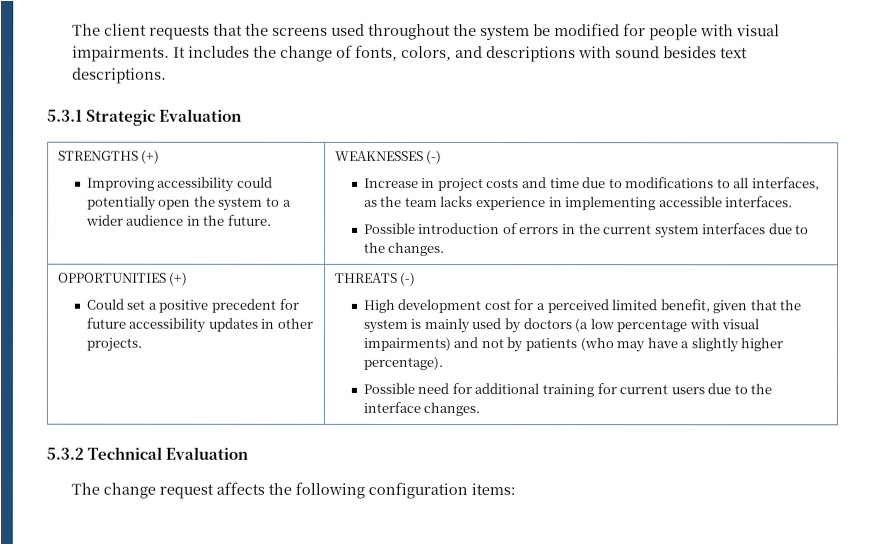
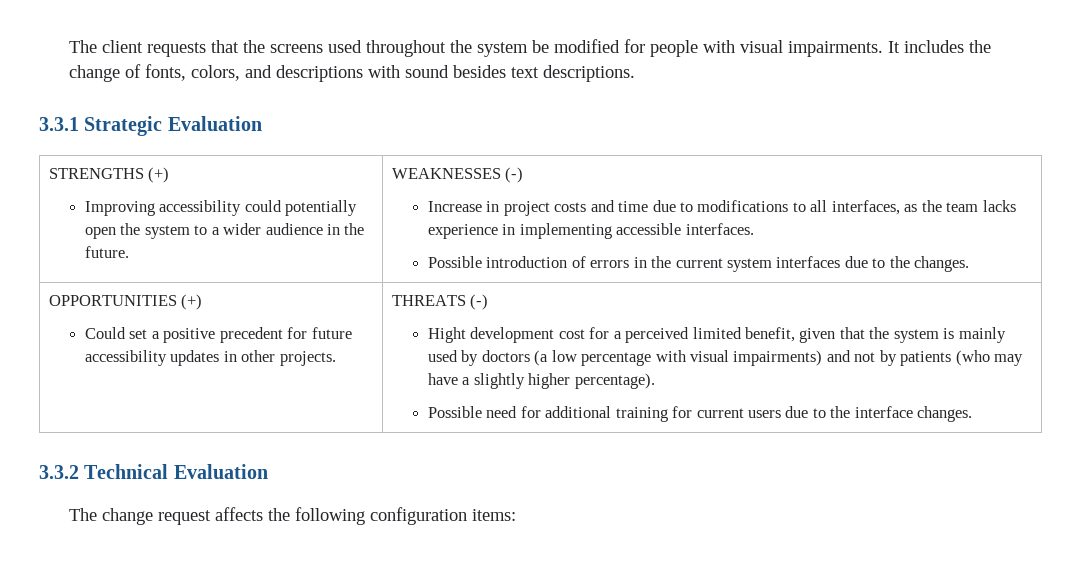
- 5.3.1 Strategic Evaluation
+ 3.3.1 Strategic Evaluation
- High development cost for a perceived limited benefit, given that the system is mainly used by doctors (a low percentage with visual impairments) and not by patients (who may have a slightly higher percentage).
+ Hight development cost for a perceived limited benefit, given that the system is mainly used by doctors (a low percentage with visual impairments) and not by patients (who may have a slightly higher percentage).
- 5.3.2 Technical Evaluation
+ 3.3.2 Technical Evaluation

